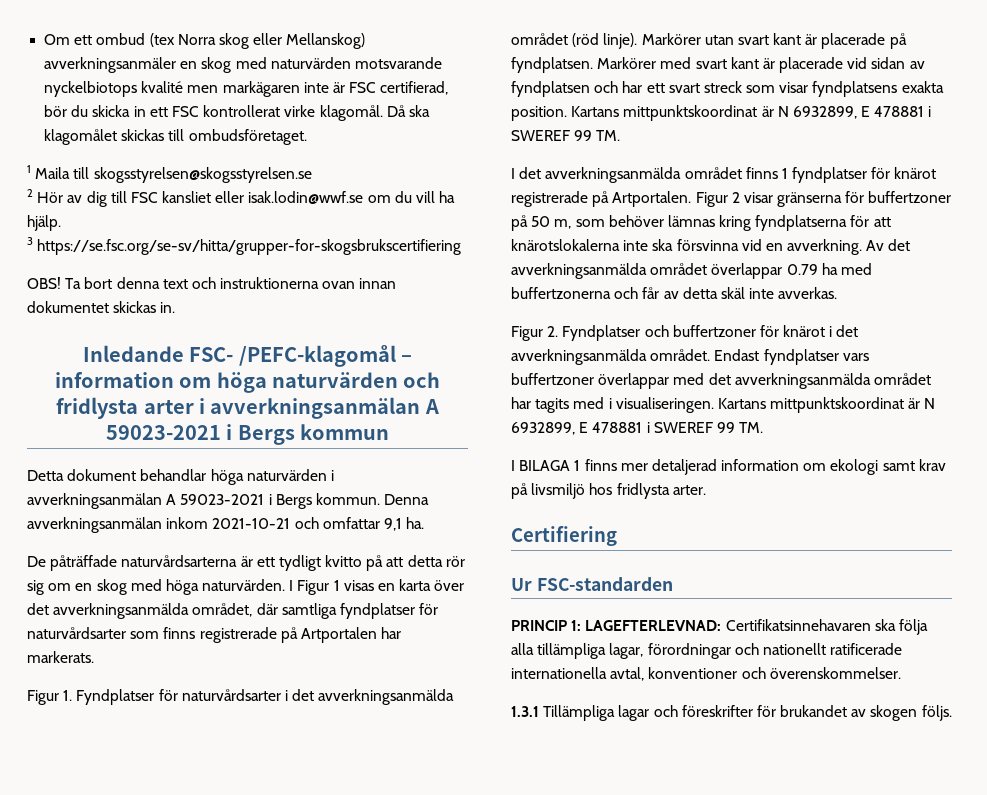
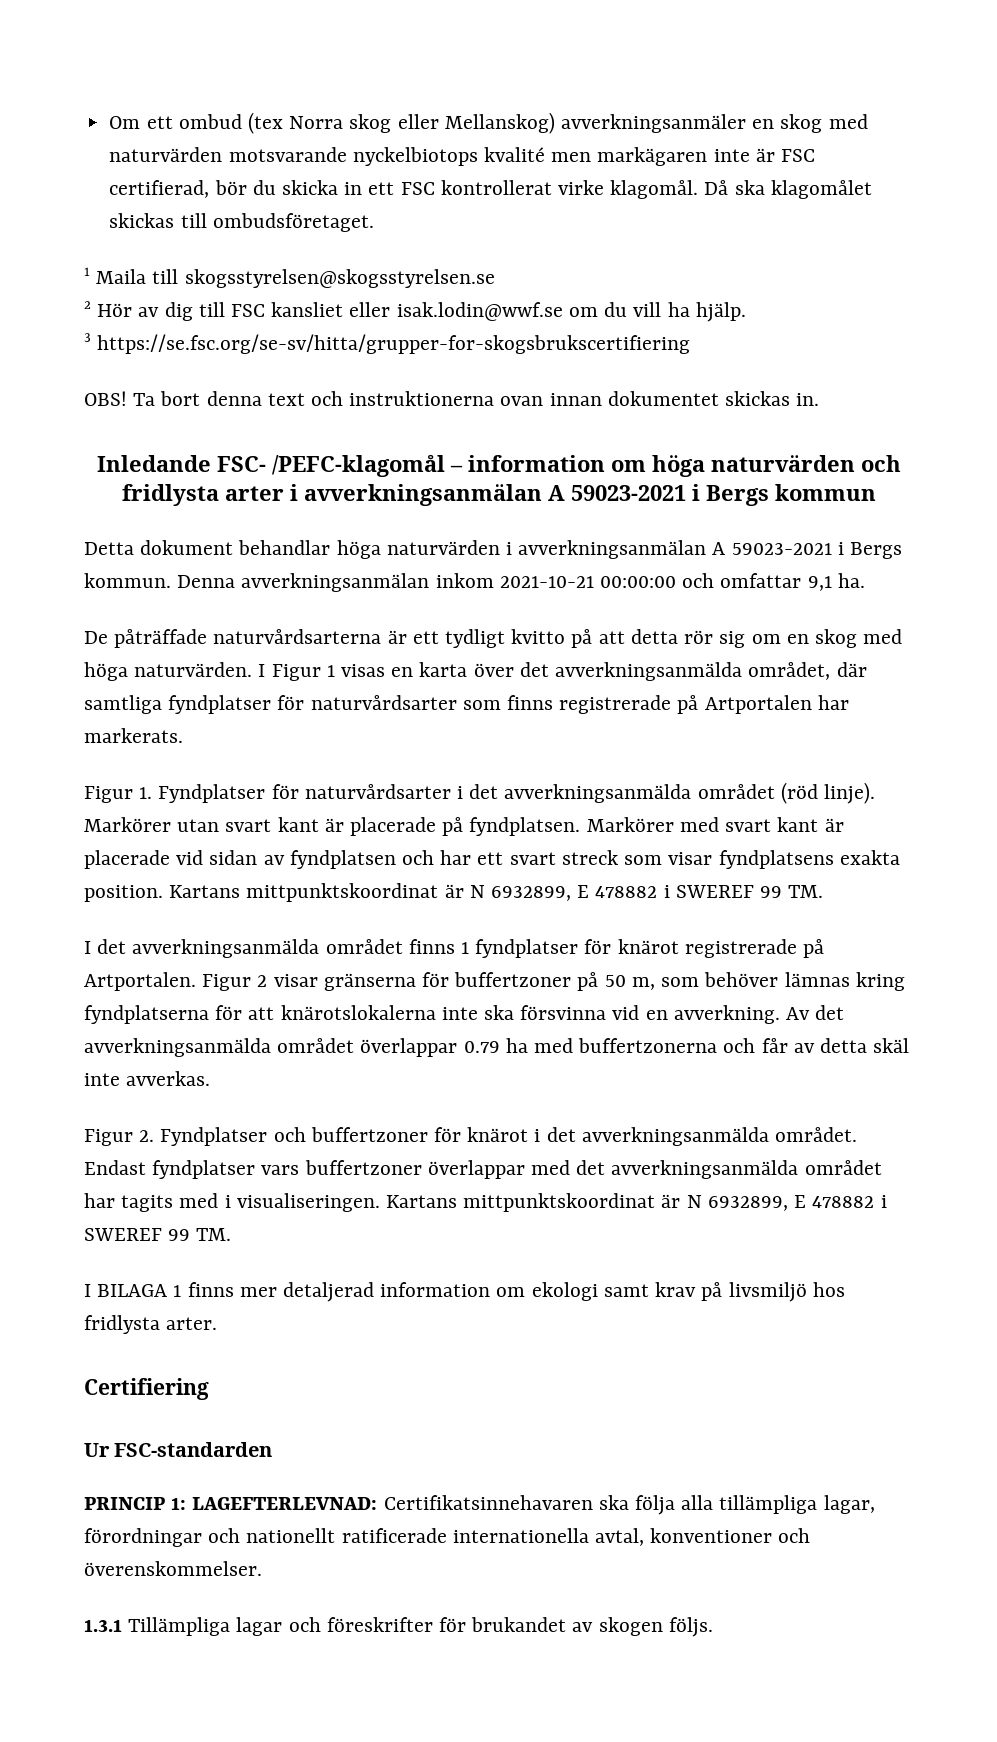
- Denna avverkningsanmälan inkom 2021-10-21 och omfattar 9,1 ha.
+ Denna avverkningsanmälan inkom 2021-10-21 00:00:00 och omfattar 9,1 ha.
- Markörer med svart kant är placerade vid sidan av fyndplatsen och har ett svart streck som visar fyndplatsens exakta position. Kartans mittpunktskoordinat är N 6932899, E 478881 i SWEREF 99 TM.
+ Markörer med svart kant är placerade vid sidan av fyndplatsen och har ett svart streck som visar fyndplatsens exakta position. Kartans mittpunktskoordinat är N 6932899, E 478882 i SWEREF 99 TM.
- Endast fyndplatser vars buffertzoner överlappar med det avverkningsanmälda området har tagits med i visualiseringen. Kartans mittpunktskoordinat är N 6932899, E 478881 i SWEREF 99 TM.
+ Endast fyndplatser vars buffertzoner överlappar med det avverkningsanmälda området har tagits med i visualiseringen. Kartans mittpunktskoordinat är N 6932899, E 478882 i SWEREF 99 TM.

